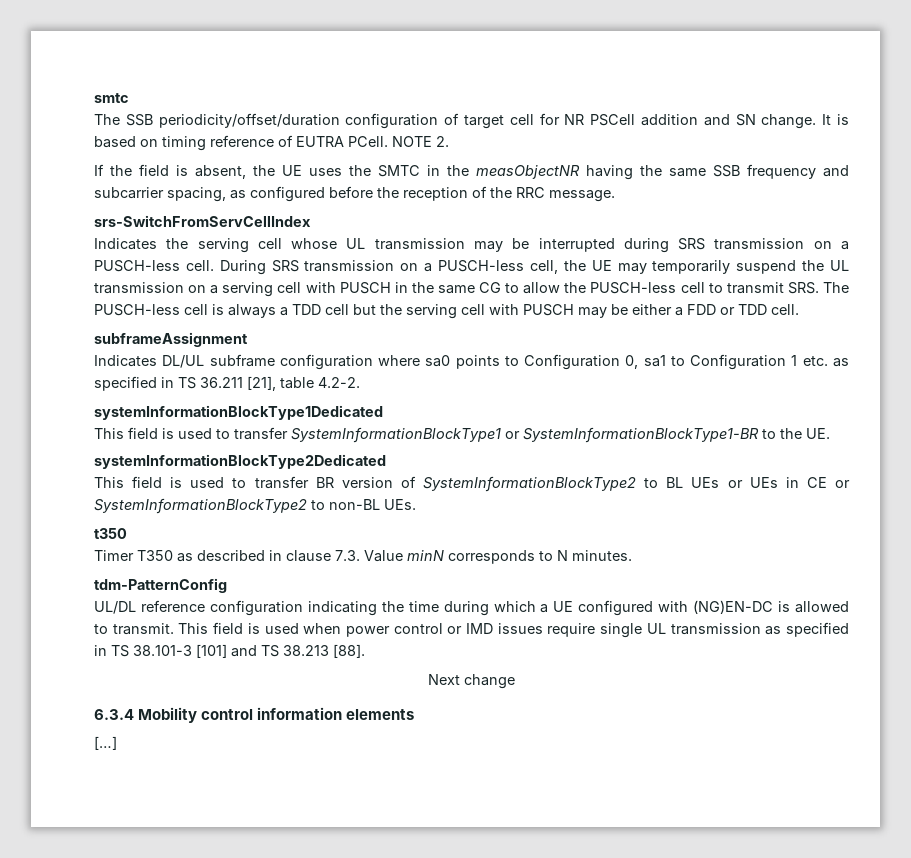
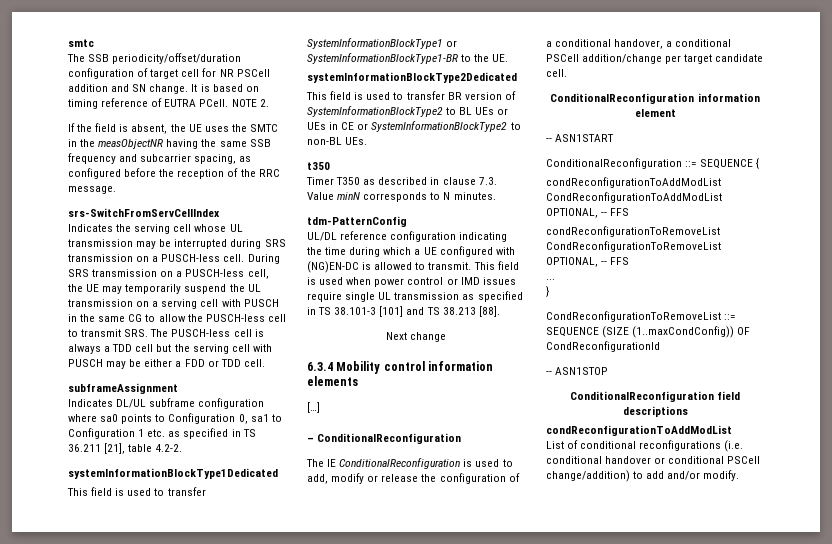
+ – ConditionalReconfiguration
+ The IE ConditionalReconfiguration is used to add, modify or release the configuration of a conditional handover, a conditional PSCell addition/change per target candidate cell.
+ ConditionalReconfiguration information element
+ -- ASN1START
+ ConditionalReconfiguration ::= SEQUENCE {
+ condReconfigurationToAddModList CondReconfigurationToAddModList OPTIONAL, -- FFS
+ condReconfigurationToRemoveList CondReconfigurationToRemoveList OPTIONAL, -- FFS
+ ...
+ }
+ CondReconfigurationToRemoveList ::= SEQUENCE (SIZE (1..maxCondConfig)) OF CondReconfigurationId
+ -- ASN1STOP
+ ConditionalReconfiguration field descriptions
+ condReconfigurationToAddModList
+ List of conditional reconfigurations (i.e. conditional handover or conditional PSCell change/addition) to add and/or modify.

